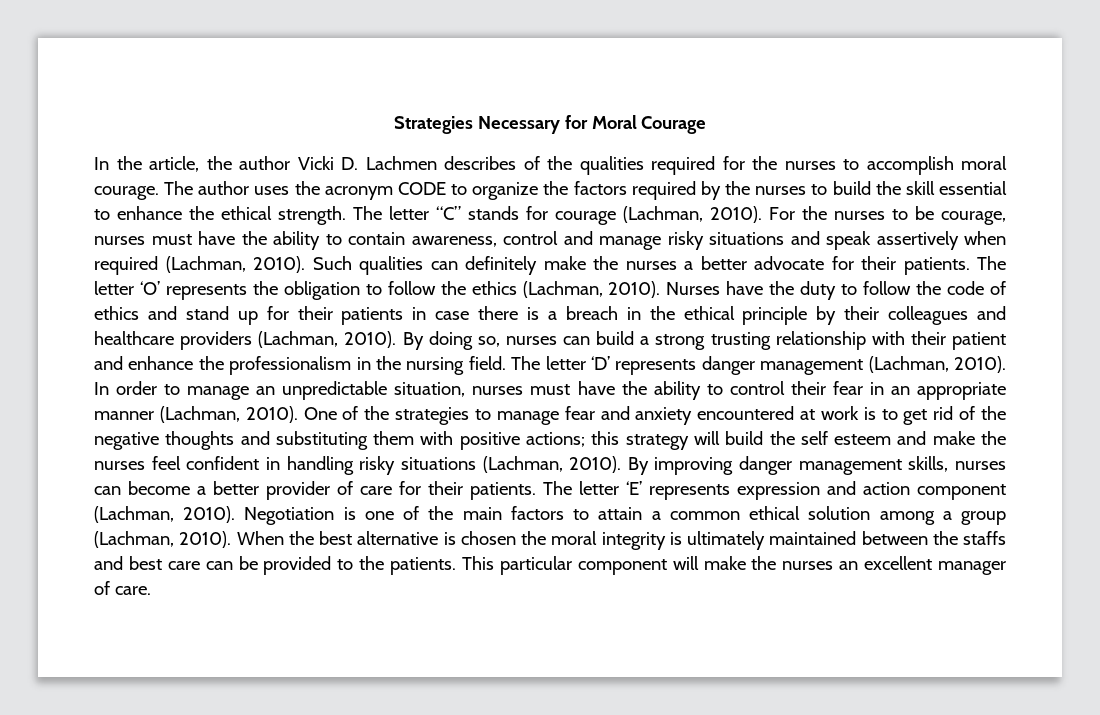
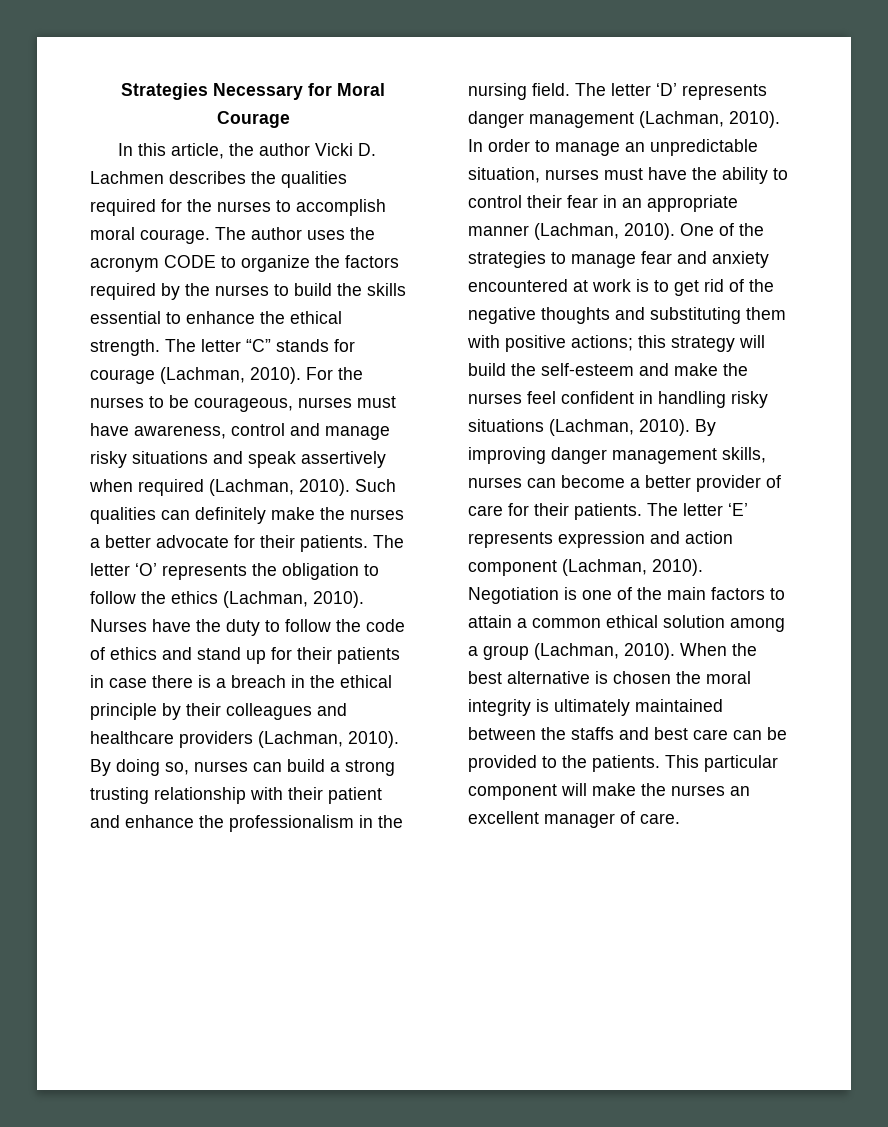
- In the article, the author Vicki D. Lachmen describes of the qualities required for the nurses to accomplish moral courage.
+ In this article, the author Vicki D. Lachmen describes the qualities required for the nurses to accomplish moral courage.
- The author uses the acronym CODE to organize the factors required by the nurses to build the skill essential to enhance the ethical strength.
+ The author uses the acronym CODE to organize the factors required by the nurses to build the skills essential to enhance the ethical strength.
- For the nurses to be courage, nurses must have the ability to contain awareness, control and manage risky situations and speak assertively when required (Lachman, 2010).
+ For the nurses to be courageous, nurses must have awareness, control and manage risky situations and speak assertively when required (Lachman, 2010).
- One of the strategies to manage fear and anxiety encountered at work is to get rid of the negative thoughts and substituting them with positive actions; this strategy will build the self esteem and make the nurses feel confident in handling risky situations (Lachman, 2010).
+ One of the strategies to manage fear and anxiety encountered at work is to get rid of the negative thoughts and substituting them with positive actions; this strategy will build the self-esteem and make the nurses feel confident in handling risky situations (Lachman, 2010).

